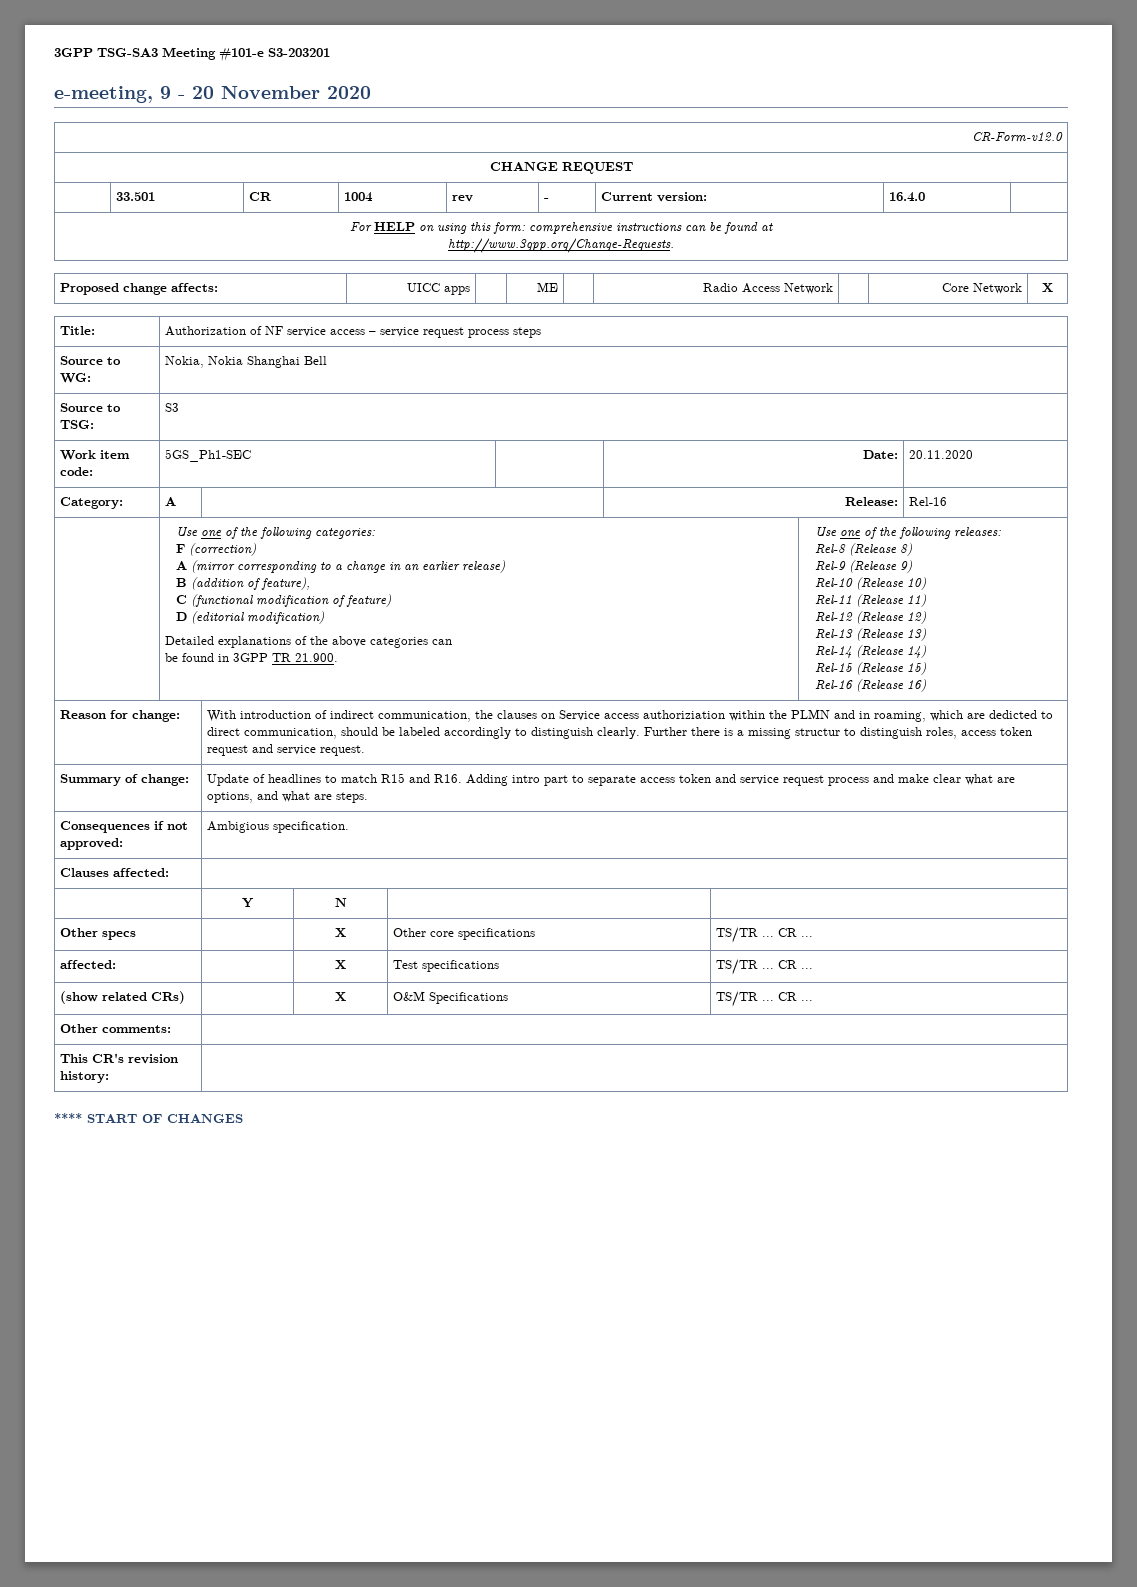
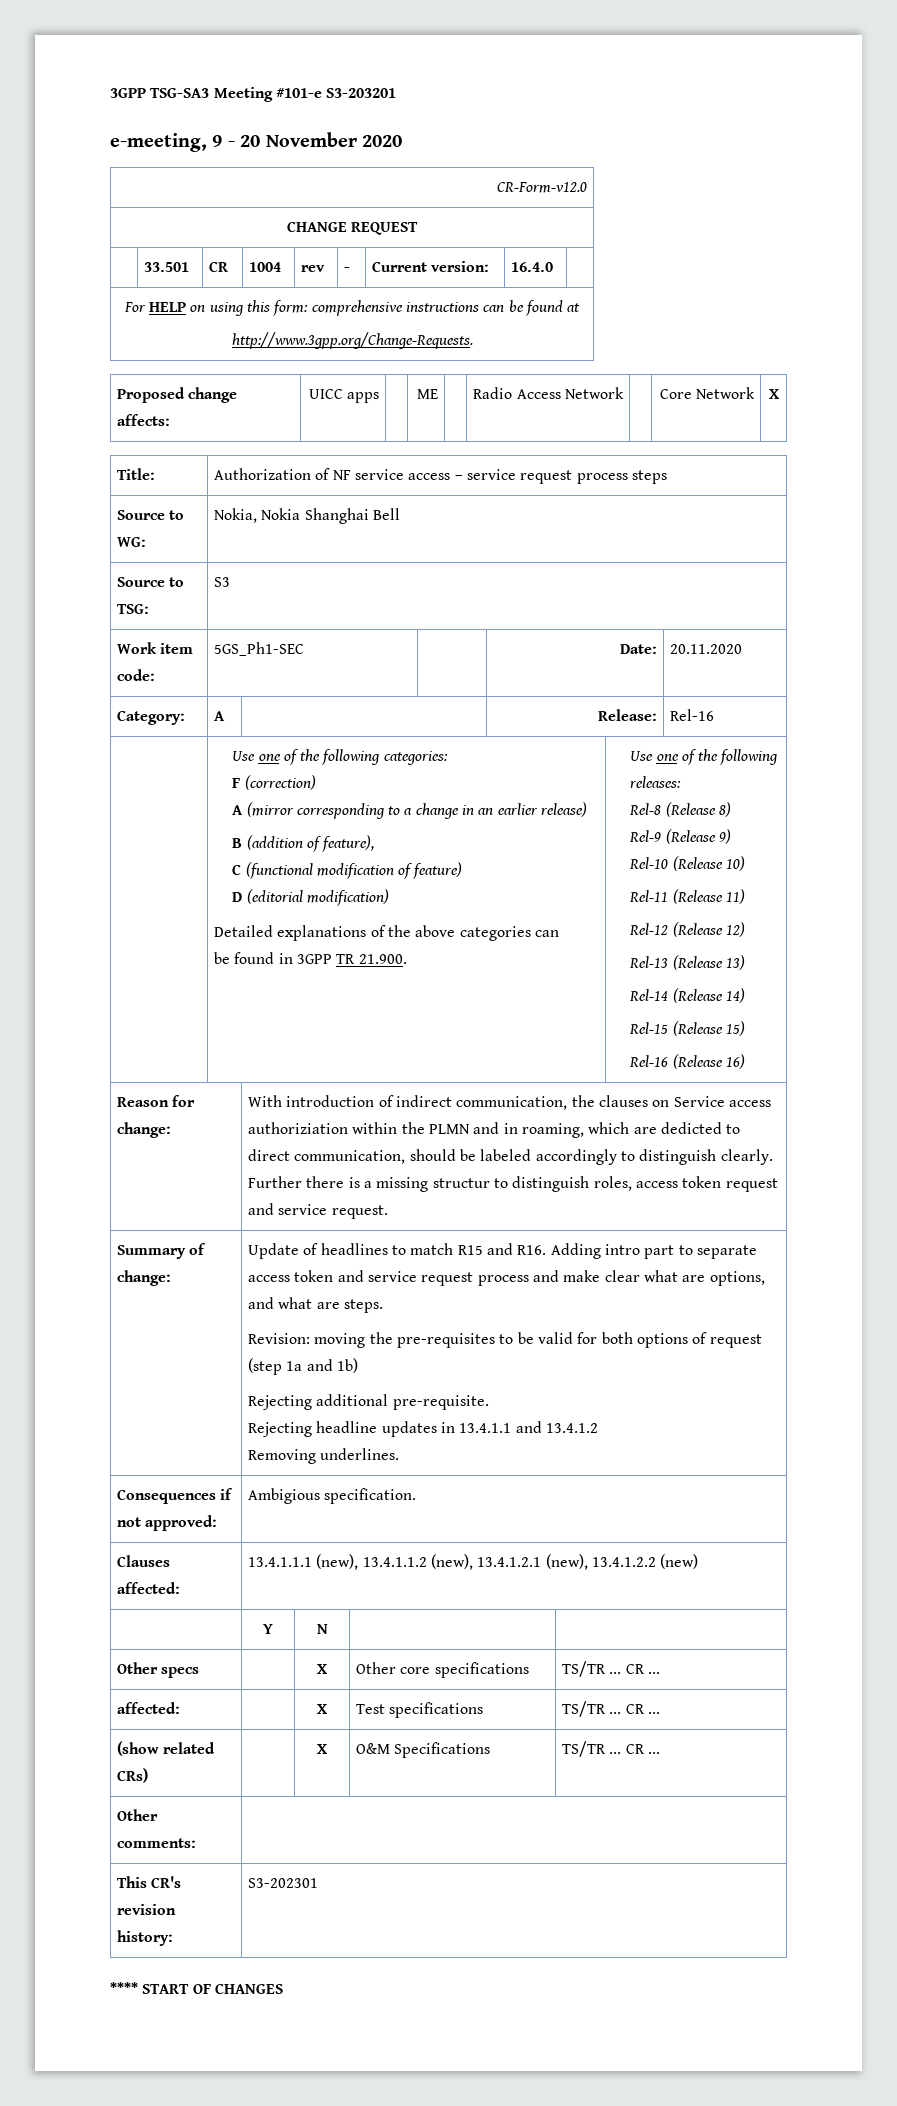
+ Revision: moving the pre-requisites to be valid for both options of request (step 1a and 1b)
+ Rejecting additional pre-requisite.
+ Rejecting headline updates in 13.4.1.1 and 13.4.1.2
+ Removing underlines.
- Clauses affected: |
+ Clauses affected: | 13.4.1.1.1 (new), 13.4.1.1.2 (new), 13.4.1.2.1 (new), 13.4.1.2.2 (new)
- This CR's revision history: |
+ This CR's revision history: | S3-202301

